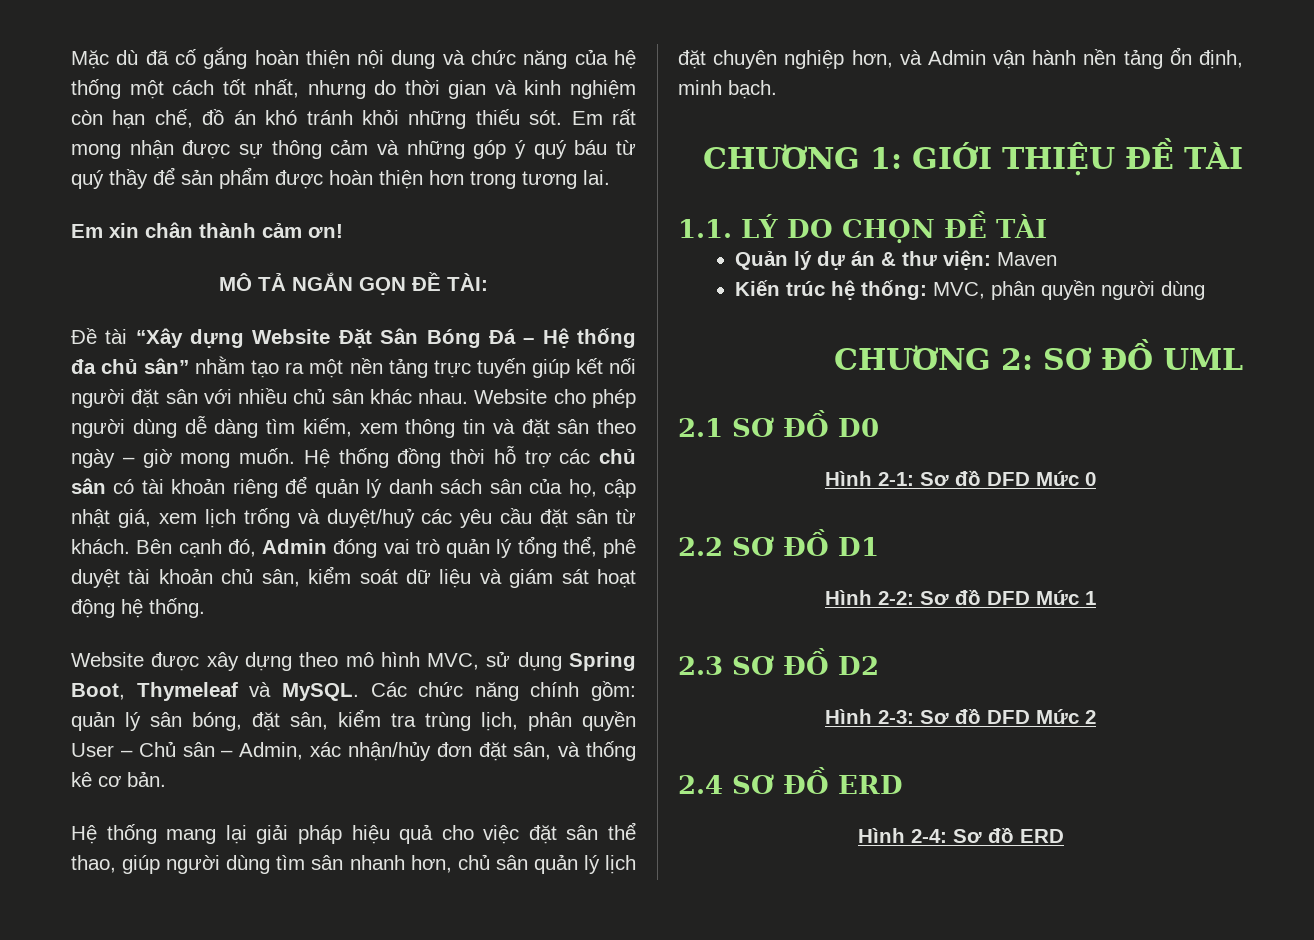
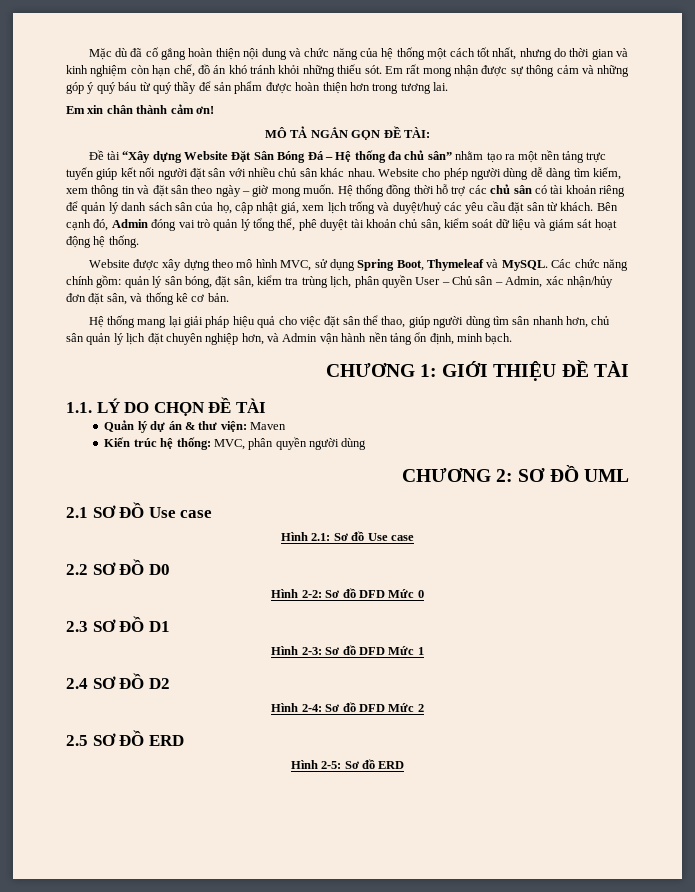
- 2.1 SƠ ĐỒ D0
- Hình 2-1: Sơ đồ DFD Mức 0
+ 2.1 SƠ ĐỒ Use case
+ Hình 2.1: Sơ đồ Use case
- 2.2 SƠ ĐỒ D1
+ 2.2 SƠ ĐỒ D0
- Hình 2-2: Sơ đồ DFD Mức 1
+ Hình 2-2: Sơ đồ DFD Mức 0
- 2.3 SƠ ĐỒ D2
+ 2.3 SƠ ĐỒ D1
- Hình 2-3: Sơ đồ DFD Mức 2
+ Hình 2-3: Sơ đồ DFD Mức 1
+ 2.4 SƠ ĐỒ D2
+ Hình 2-4: Sơ đồ DFD Mức 2
- 2.4 SƠ ĐỒ ERD
+ 2.5 SƠ ĐỒ ERD
- Hình 2-4: Sơ đồ ERD
+ Hình 2-5: Sơ đồ ERD

